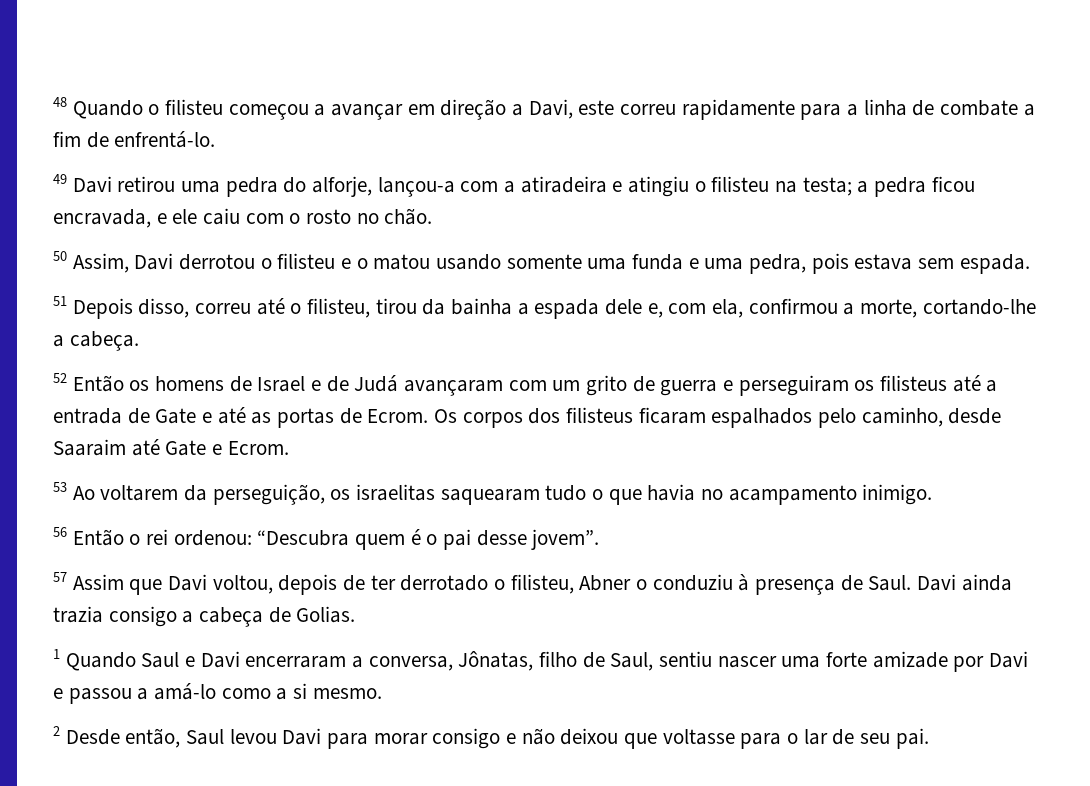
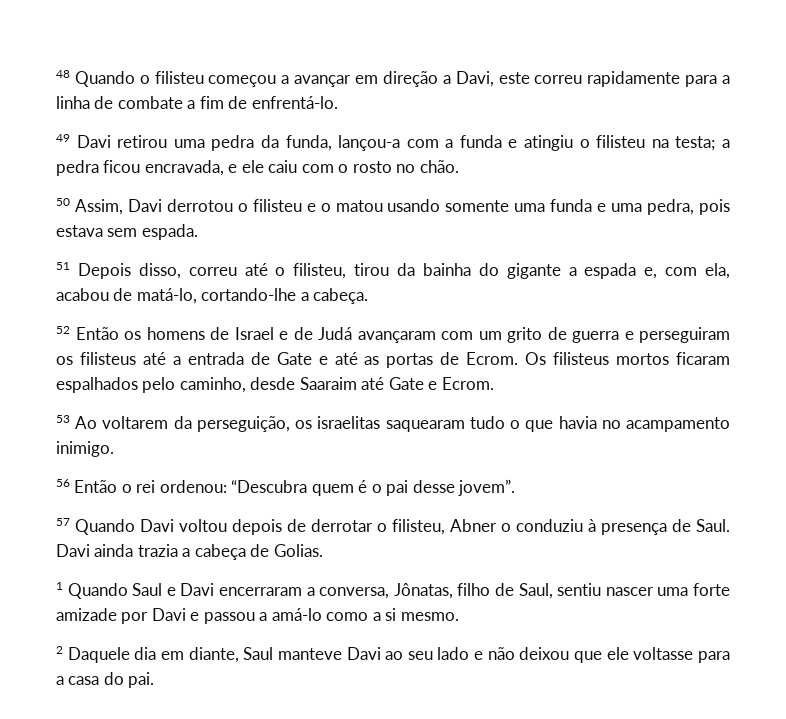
- 49 Davi retirou uma pedra do alforje, lançou-a com a atiradeira e atingiu o filisteu na testa; a pedra ficou encravada, e ele caiu com o rosto no chão.
+ 49 Davi retirou uma pedra da funda, lançou-a com a funda e atingiu o filisteu na testa; a pedra ficou encravada, e ele caiu com o rosto no chão.
- 51 Depois disso, correu até o filisteu, tirou da bainha a espada dele e, com ela, confirmou a morte, cortando-lhe a cabeça.
+ 51 Depois disso, correu até o filisteu, tirou da bainha do gigante a espada e, com ela, acabou de matá-lo, cortando-lhe a cabeça.
- Os corpos dos filisteus ficaram espalhados pelo caminho, desde Saaraim até Gate e Ecrom.
+ Os filisteus mortos ficaram espalhados pelo caminho, desde Saaraim até Gate e Ecrom.
- 57 Assim que Davi voltou, depois de ter derrotado o filisteu, Abner o conduziu à presença de Saul.
+ 57 Quando Davi voltou depois de derrotar o filisteu, Abner o conduziu à presença de Saul.
- Davi ainda trazia consigo a cabeça de Golias.
+ Davi ainda trazia a cabeça de Golias.
- 2 Desde então, Saul levou Davi para morar consigo e não deixou que voltasse para o lar de seu pai.
+ 2 Daquele dia em diante, Saul manteve Davi ao seu lado e não deixou que ele voltasse para a casa do pai.

